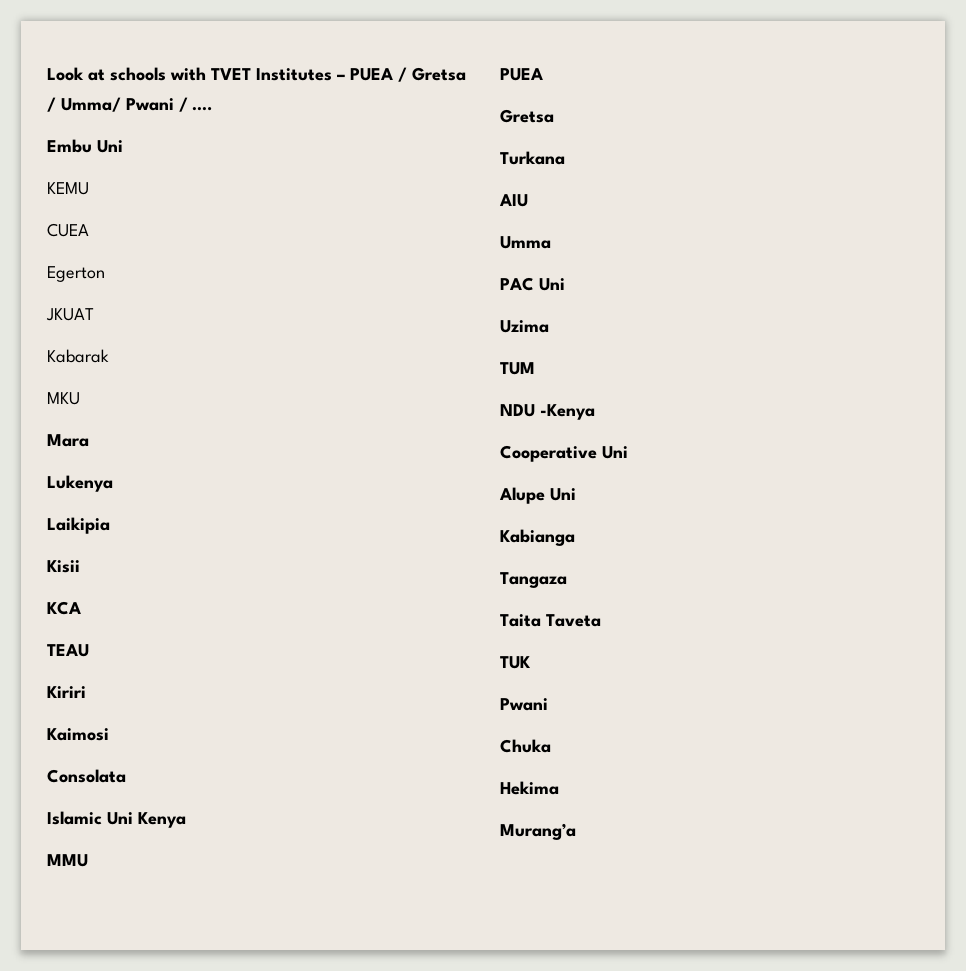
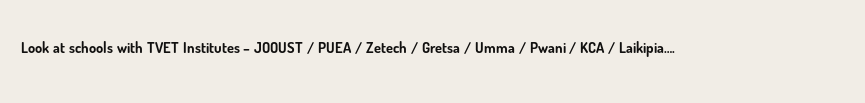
- Look at schools with TVET Institutes – PUEA / Gretsa / Umma/ Pwani / ….
- Embu Uni
- KEMU
- CUEA
- Egerton
- JKUAT
- Kabarak
- MKU
- Mara
- Lukenya
- Laikipia
- Kisii
- KCA
- TEAU
- Kiriri
- Kaimosi
- Consolata
- Islamic Uni Kenya
- MMU
- PUEA
- Gretsa
- Turkana
- AIU
- Umma
- PAC Uni
- Uzima
- TUM
- NDU -Kenya
- Cooperative Uni
- Alupe Uni
- Kabianga
- Tangaza
- Taita Taveta
- TUK
- Pwani
- Chuka
- Hekima
- Murang’a
+ Look at schools with TVET Institutes – JOOUST / PUEA / Zetech / Gretsa / Umma / Pwani / KCA / Laikipia….

